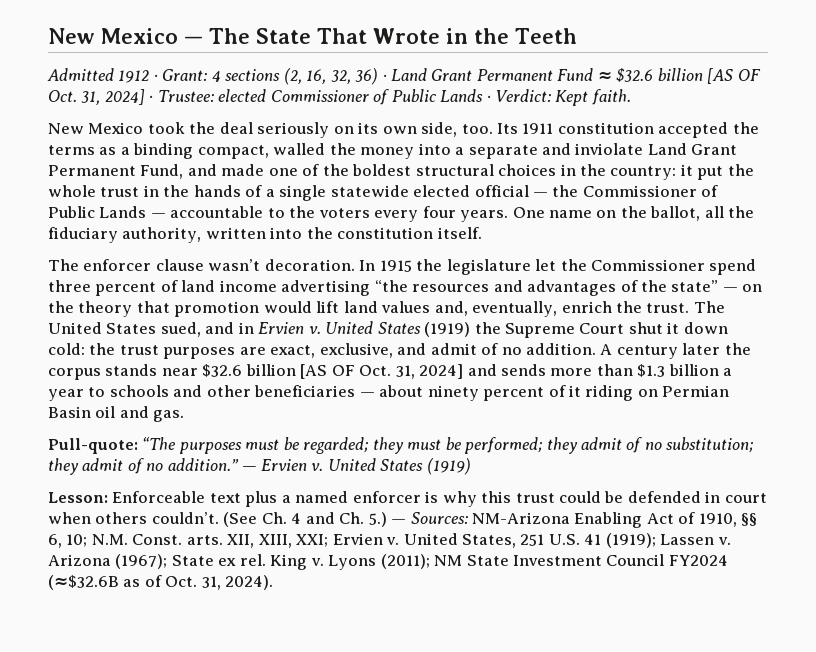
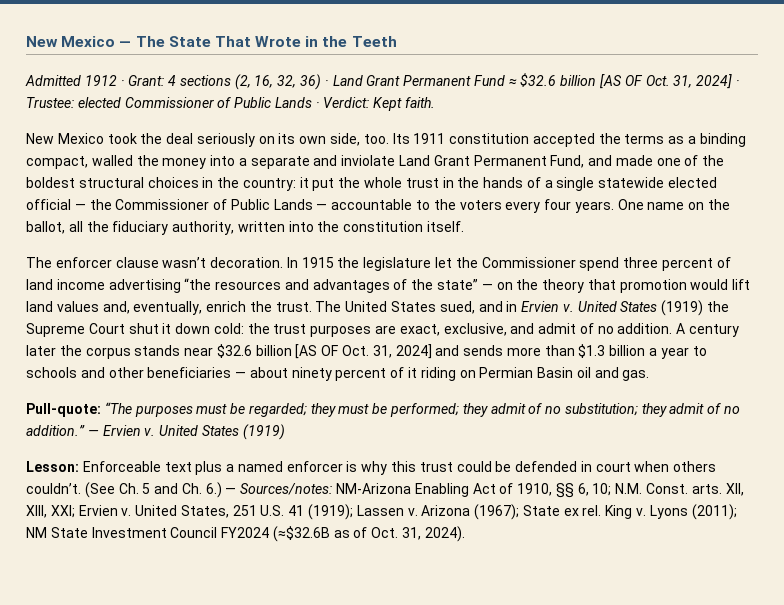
- (See Ch. 4 and Ch. 5.) — Sources: NM-Arizona Enabling Act of 1910, §§ 6, 10; N.M. Const. arts. XII, XIII, XXI; Ervien v.
+ (See Ch. 5 and Ch. 6.) — Sources/notes: NM-Arizona Enabling Act of 1910, §§ 6, 10; N.M. Const. arts. XII, XIII, XXI; Ervien v.

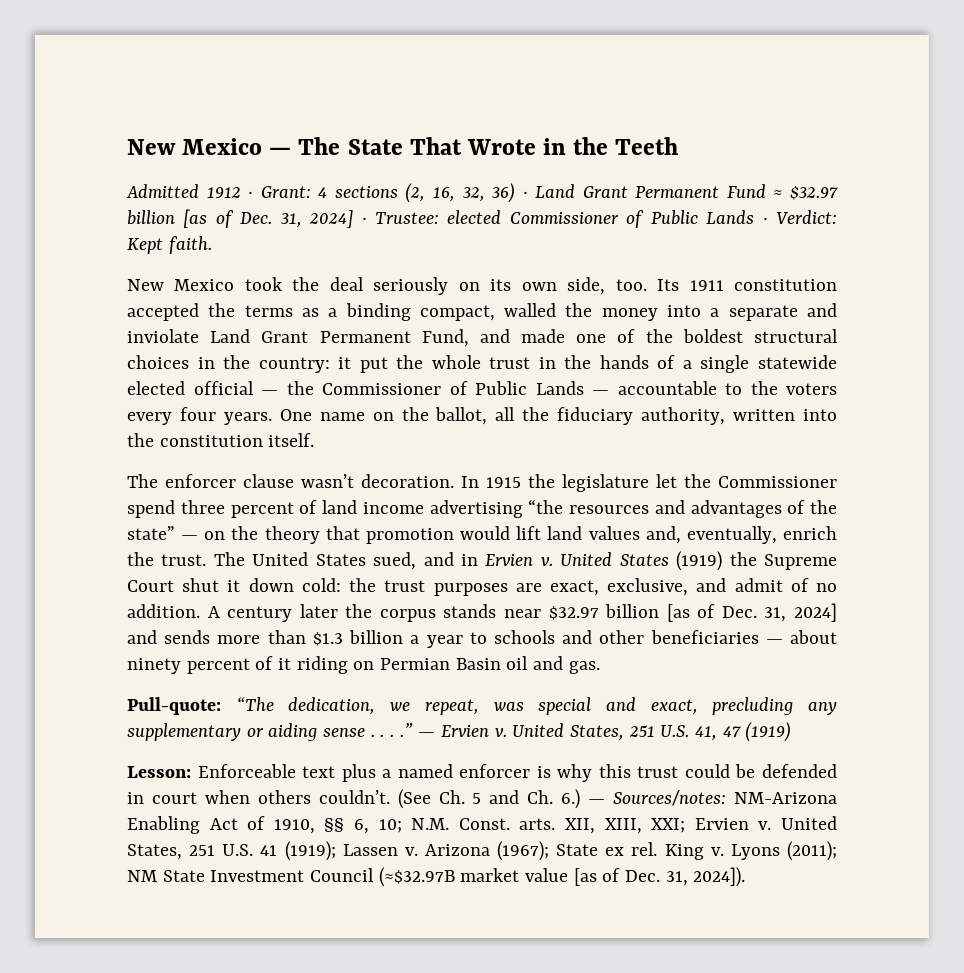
- Admitted 1912 · Grant: 4 sections (2, 16, 32, 36) · Land Grant Permanent Fund ≈ $32.6 billion [AS OF Oct. 31, 2024] · Trustee: elected Commissioner of Public Lands · Verdict: Kept faith.
+ Admitted 1912 · Grant: 4 sections (2, 16, 32, 36) · Land Grant Permanent Fund ≈ $32.97 billion [as of Dec. 31, 2024] · Trustee: elected Commissioner of Public Lands · Verdict: Kept faith.
- A century later the corpus stands near $32.6 billion [AS OF Oct. 31, 2024] and sends more than $1.3 billion a year to schools and other beneficiaries — about ninety percent of it riding on Permian Basin oil and gas.
+ A century later the corpus stands near $32.97 billion [as of Dec. 31, 2024] and sends more than $1.3 billion a year to schools and other beneficiaries — about ninety percent of it riding on Permian Basin oil and gas.
- Pull-quote: “The purposes must be regarded; they must be performed; they admit of no substitution; they admit of no addition.” — Ervien v. United States (1919)
+ Pull-quote: “The dedication, we repeat, was special and exact, precluding any supplementary or aiding sense . . . .” — Ervien v. United States, 251 U.S. 41, 47 (1919)
- Lyons (2011); NM State Investment Council FY2024 (≈$32.6B as of Oct. 31, 2024).
+ Lyons (2011); NM State Investment Council (≈$32.97B market value [as of Dec. 31, 2024]).

